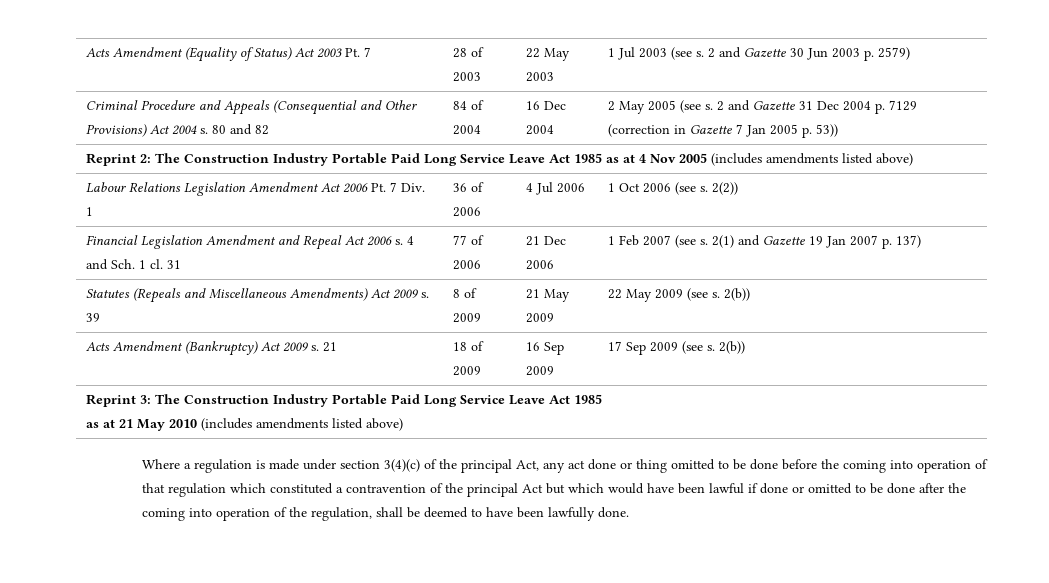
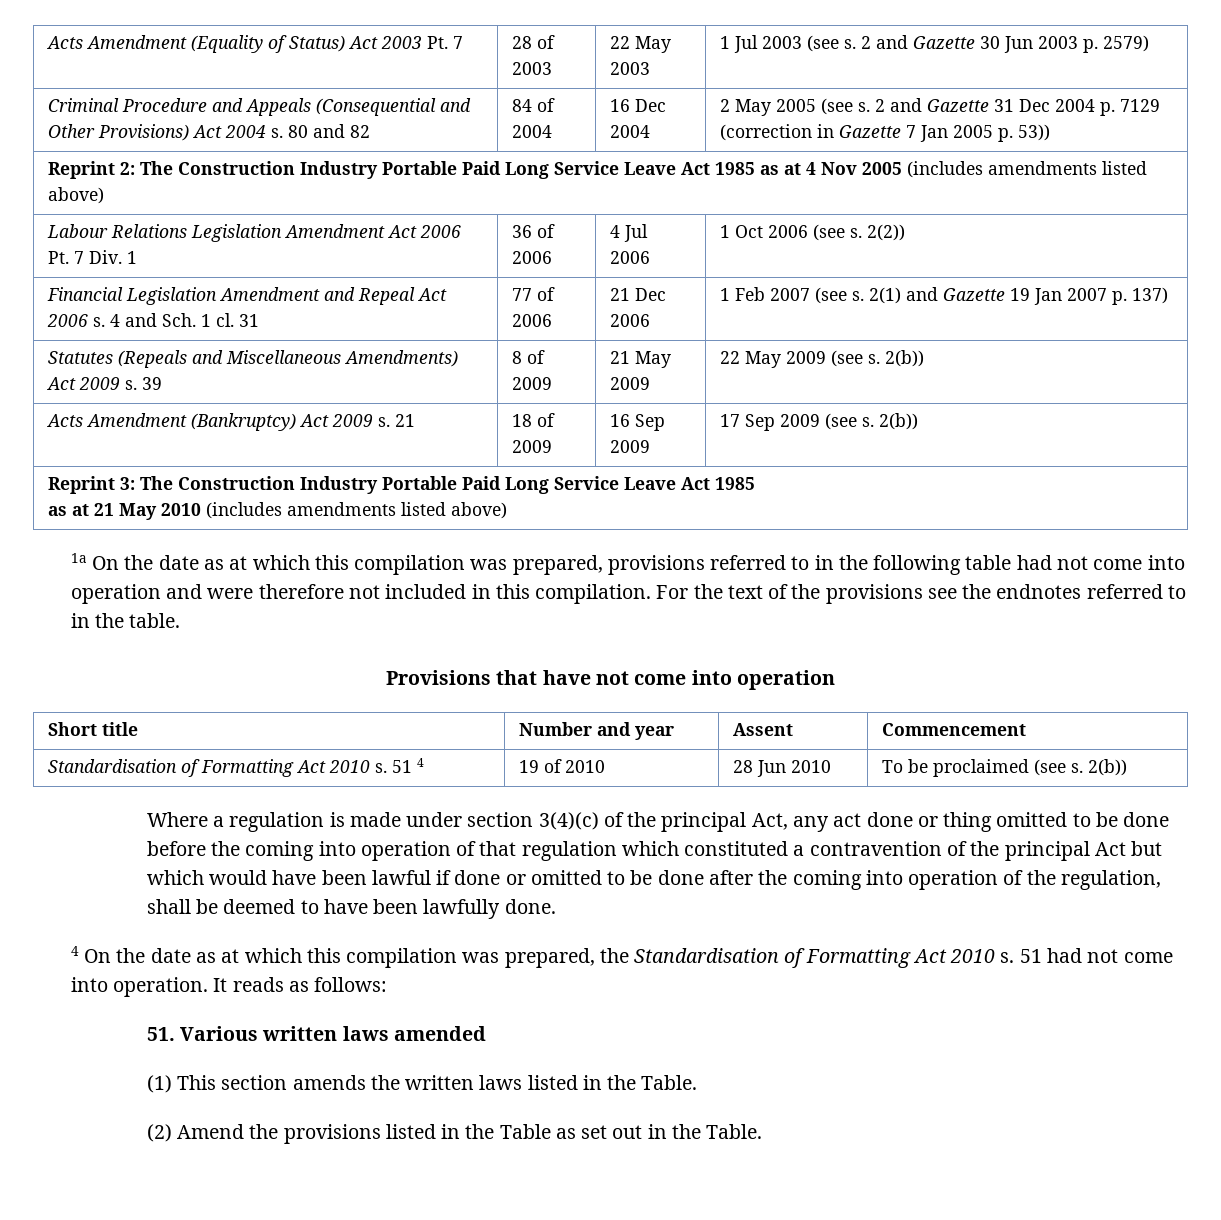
+ 1a On the date as at which this compilation was prepared, provisions referred to in the following table had not come into operation and were therefore not included in this compilation. For the text of the provisions see the endnotes referred to in the table.
+ Provisions that have not come into operation
+ Short title | Number and year | Assent | Commencement
+ Standardisation of Formatting Act 2010 s. 51 4 | 19 of 2010 | 28 Jun 2010 | To be proclaimed (see s. 2(b))
+ 4 On the date as at which this compilation was prepared, the Standardisation of Formatting Act 2010 s. 51 had not come into operation. It reads as follows:
+ 51. Various written laws amended
+ (1) This section amends the written laws listed in the Table.
+ (2) Amend the provisions listed in the Table as set out in the Table.

